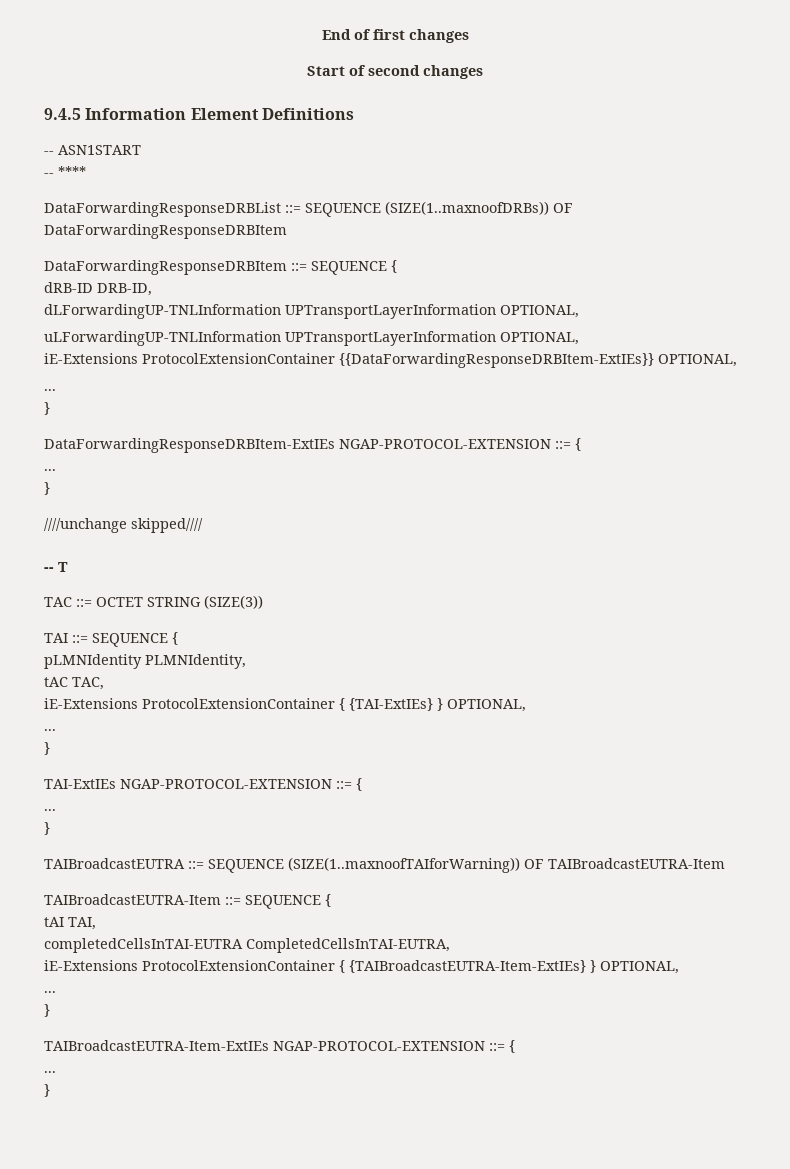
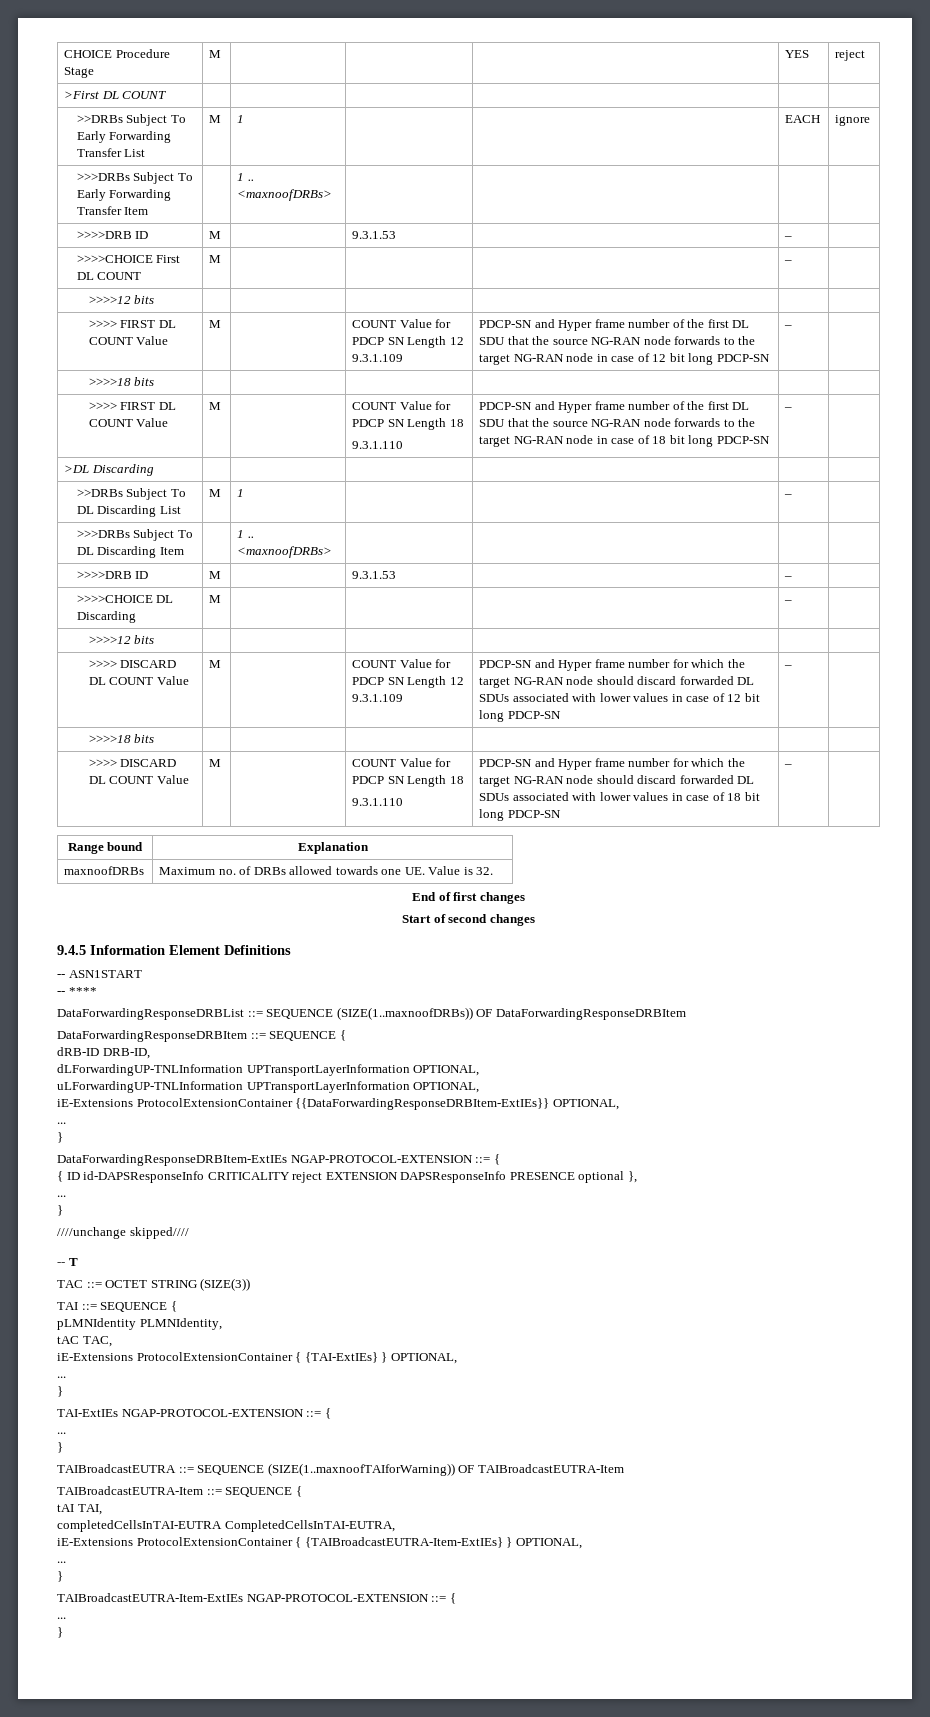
+ CHOICE Procedure Stage | M | | | | YES | reject
+ >First DL COUNT | | | | | |
+ >>DRBs Subject To Early Forwarding Transfer List | M | 1 | | | EACH | ignore
+ >>>DRBs Subject To Early Forwarding Transfer Item | | 1 .. <maxnoofDRBs> | | | |
+ >>>>DRB ID | M | | 9.3.1.53 | | – |
+ >>>>CHOICE First DL COUNT | M | | | | – |
+ >>>>12 bits | | | | | |
+ >>>> FIRST DL COUNT Value | M | | COUNT Value for PDCP SN Length 12 9.3.1.109 | PDCP-SN and Hyper frame number of the first DL SDU that the source NG-RAN node forwards to the target NG-RAN node in case of 12 bit long PDCP-SN | – |
+ >>>>18 bits | | | | | |
+ >>>> FIRST DL COUNT Value | M | | COUNT Value for PDCP SN Length 18
+ 9.3.1.110 | PDCP-SN and Hyper frame number of the first DL SDU that the source NG-RAN node forwards to the target NG-RAN node in case of 18 bit long PDCP-SN | – |
+ >DL Discarding | | | | | |
+ >>DRBs Subject To DL Discarding List | M | 1 | | | – |
+ >>>DRBs Subject To DL Discarding Item | | 1 .. <maxnoofDRBs> | | | |
+ >>>>DRB ID | M | | 9.3.1.53 | | – |
+ >>>>CHOICE DL Discarding | M | | | | – |
+ >>>>12 bits | | | | | |
+ >>>> DISCARD DL COUNT Value | M | | COUNT Value for PDCP SN Length 12 9.3.1.109 | PDCP-SN and Hyper frame number for which the target NG-RAN node should discard forwarded DL SDUs associated with lower values in case of 12 bit long PDCP-SN | – |
+ >>>>18 bits | | | | | |
+ >>>> DISCARD DL COUNT Value | M | | COUNT Value for PDCP SN Length 18
+ 9.3.1.110 | PDCP-SN and Hyper frame number for which the target NG-RAN node should discard forwarded DL SDUs associated with lower values in case of 18 bit long PDCP-SN | – |
+ Range bound | Explanation
+ maxnoofDRBs | Maximum no. of DRBs allowed towards one UE. Value is 32.
+ { ID id-DAPSResponseInfo CRITICALITY reject EXTENSION DAPSResponseInfo PRESENCE optional },

